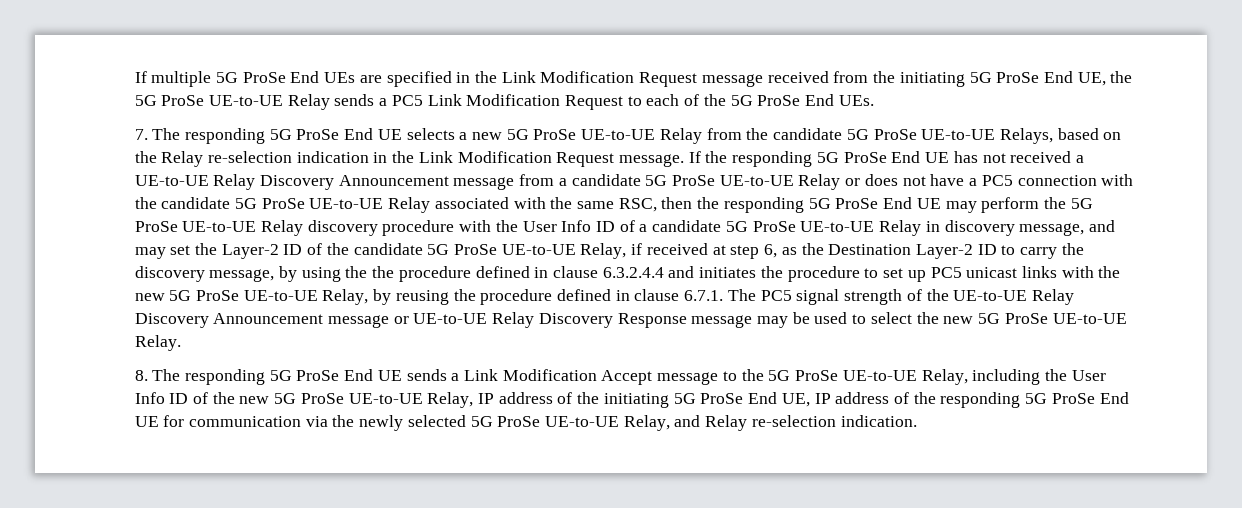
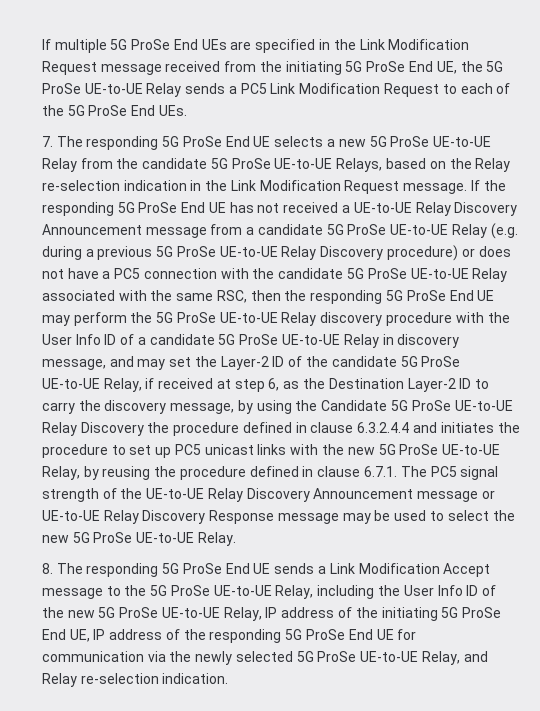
- If the responding 5G ProSe End UE has not received a UE-to-UE Relay Discovery Announcement message from a candidate 5G ProSe UE-to-UE Relay or does not have a PC5 connection with the candidate 5G ProSe UE-to-UE Relay associated with the same RSC, then the responding 5G ProSe End UE may perform the 5G ProSe UE-to-UE Relay discovery procedure with the User Info ID of a candidate 5G ProSe UE-to-UE Relay in discovery message, and may set the Layer-2 ID of the candidate 5G ProSe UE-to-UE Relay, if received at step 6, as the Destination Layer-2 ID to carry the discovery message, by using the the procedure defined in clause 6.3.2.4.4 and initiates the procedure to set up PC5 unicast links with the new 5G ProSe UE-to-UE Relay, by reusing the procedure defined in clause 6.7.1. The PC5 signal strength of the UE-to-UE Relay Discovery Announcement message or UE-to-UE Relay Discovery Response message may be used to select the new 5G ProSe UE-to-UE Relay.
+ If the responding 5G ProSe End UE has not received a UE-to-UE Relay Discovery Announcement message from a candidate 5G ProSe UE-to-UE Relay (e.g. during a previous 5G ProSe UE-to-UE Relay Discovery procedure) or does not have a PC5 connection with the candidate 5G ProSe UE-to-UE Relay associated with the same RSC, then the responding 5G ProSe End UE may perform the 5G ProSe UE-to-UE Relay discovery procedure with the User Info ID of a candidate 5G ProSe UE-to-UE Relay in discovery message, and may set the Layer-2 ID of the candidate 5G ProSe UE-to-UE Relay, if received at step 6, as the Destination Layer-2 ID to carry the discovery message, by using the Candidate 5G ProSe UE-to-UE Relay Discovery the procedure defined in clause 6.3.2.4.4 and initiates the procedure to set up PC5 unicast links with the new 5G ProSe UE-to-UE Relay, by reusing the procedure defined in clause 6.7.1. The PC5 signal strength of the UE-to-UE Relay Discovery Announcement message or UE-to-UE Relay Discovery Response message may be used to select the new 5G ProSe UE-to-UE Relay.

